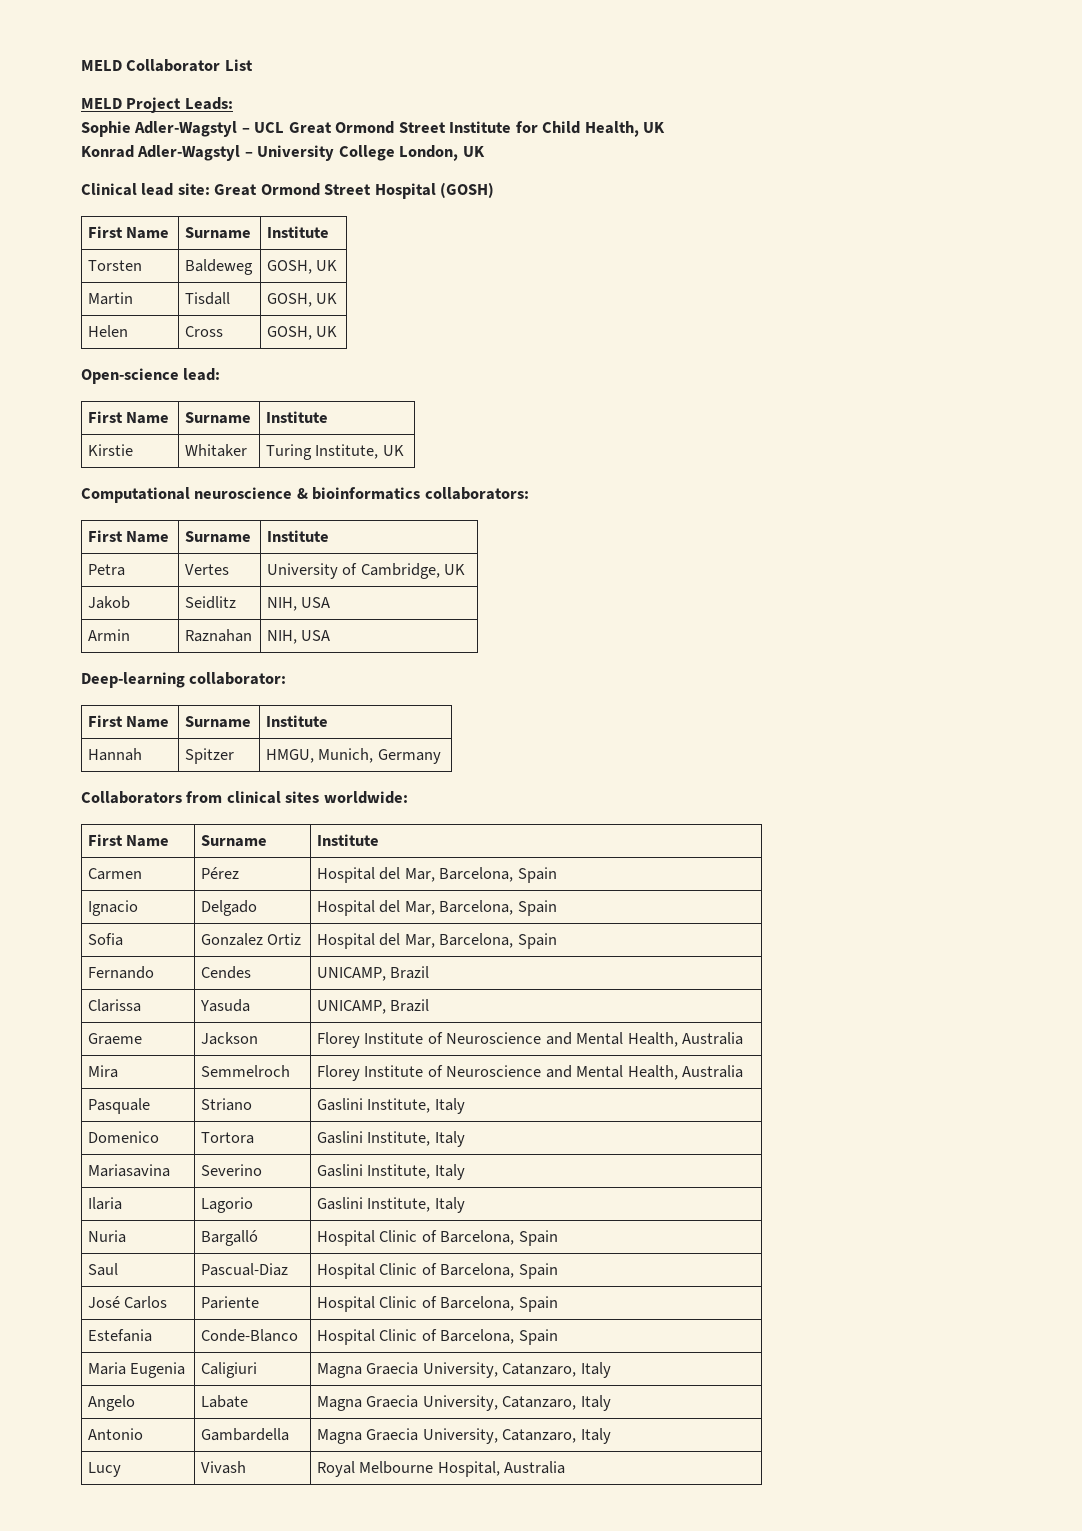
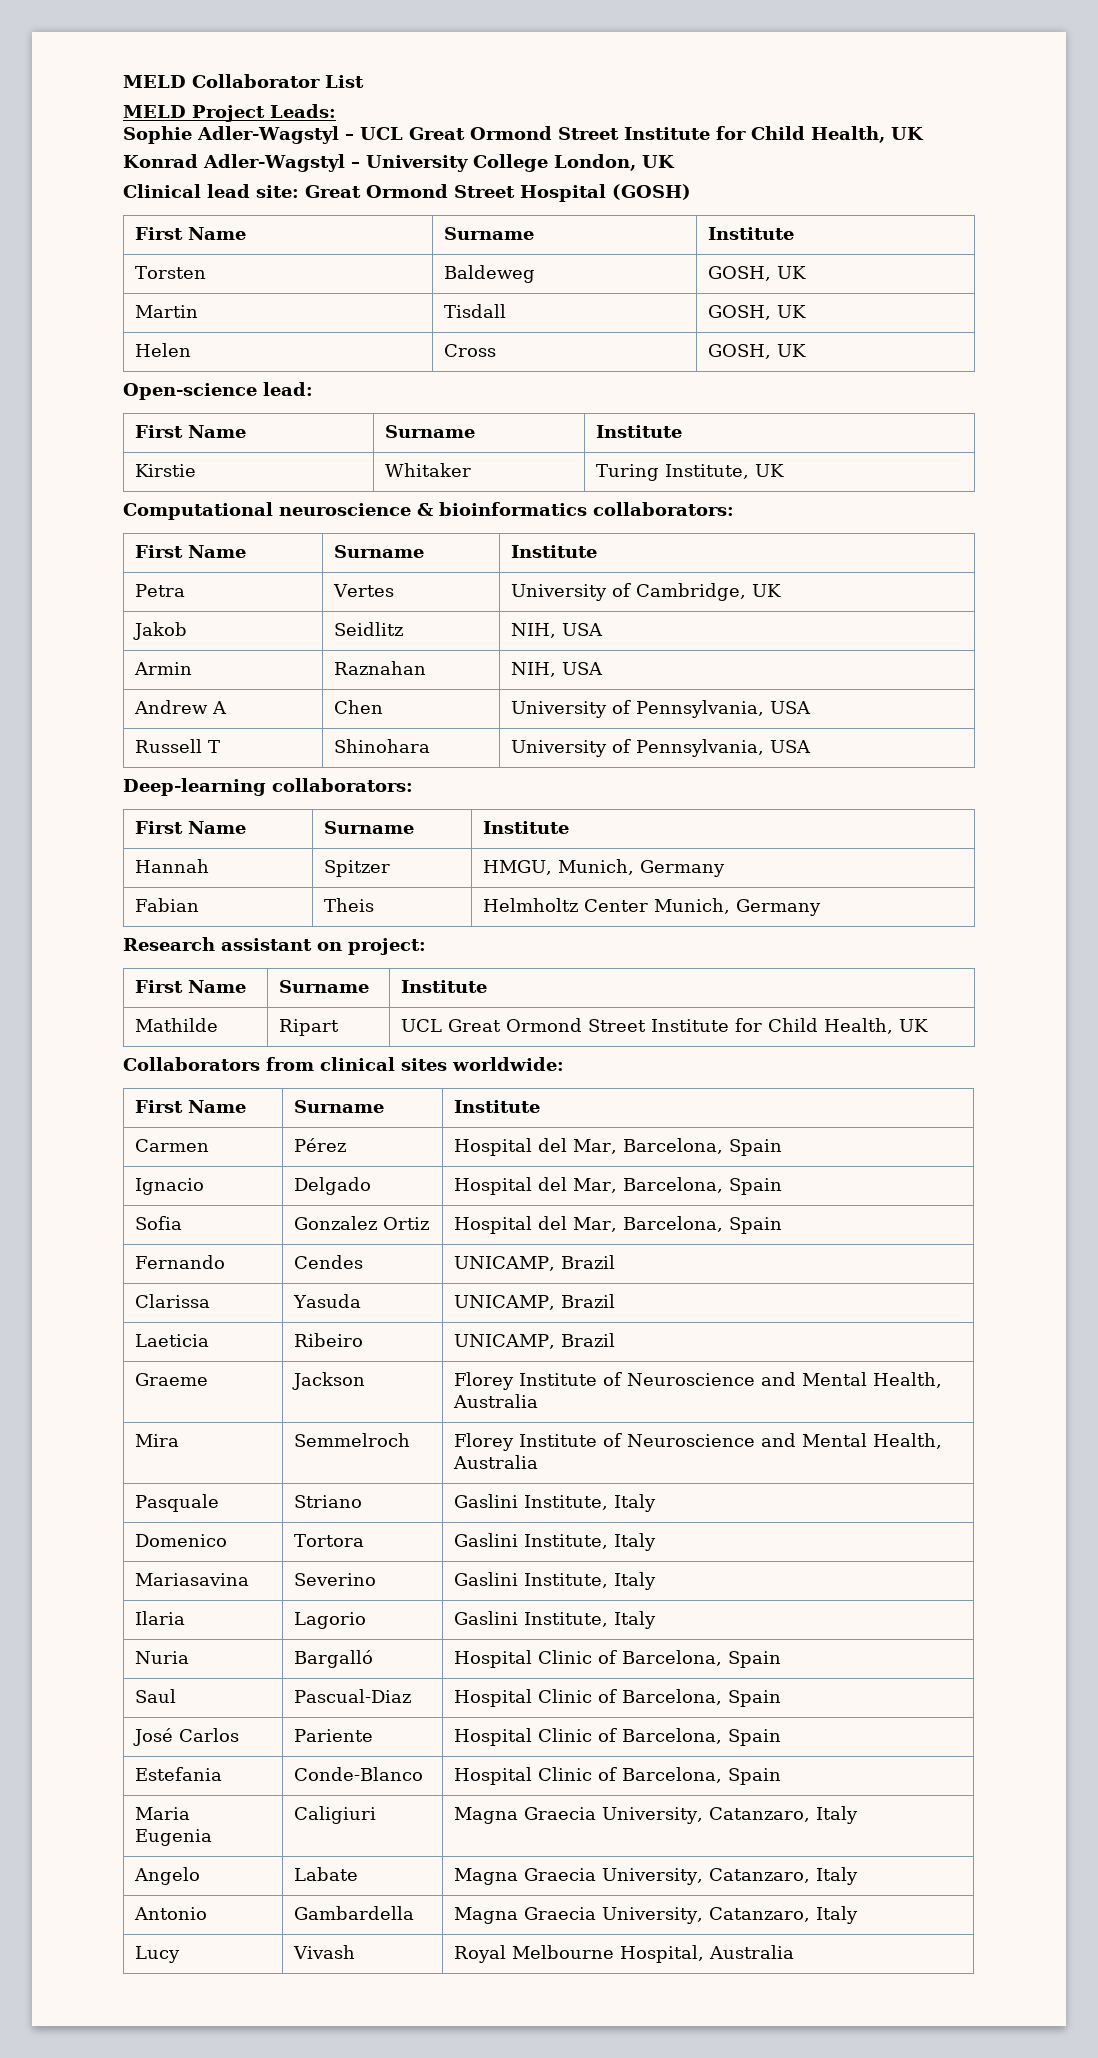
+ Andrew A | Chen | University of Pennsylvania, USA
+ Russell T | Shinohara | University of Pennsylvania, USA
- Deep-learning collaborator:
+ Deep-learning collaborators:
+ Fabian | Theis | Helmholtz Center Munich, Germany
+ Research assistant on project:
+ First Name | Surname | Institute
+ Mathilde | Ripart | UCL Great Ormond Street Institute for Child Health, UK
+ Laeticia | Ribeiro | UNICAMP, Brazil

